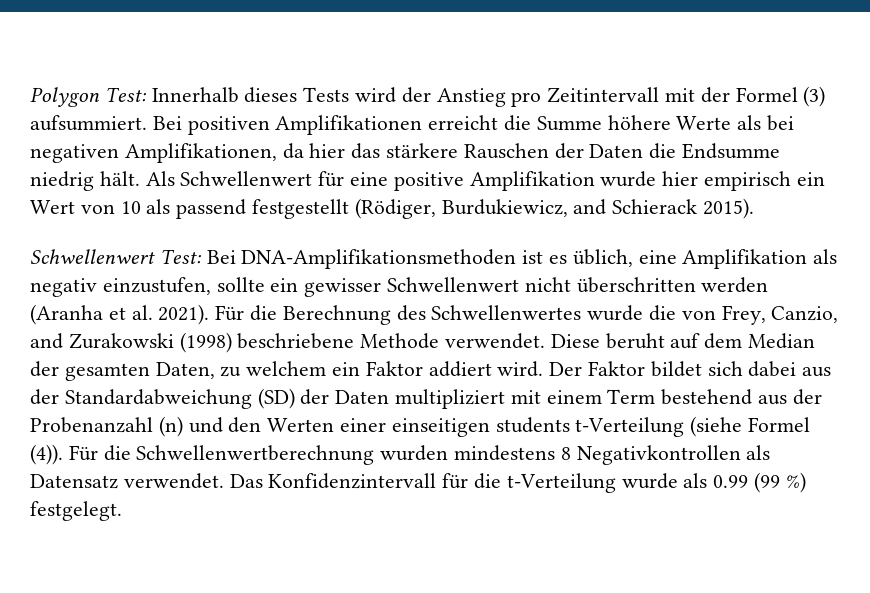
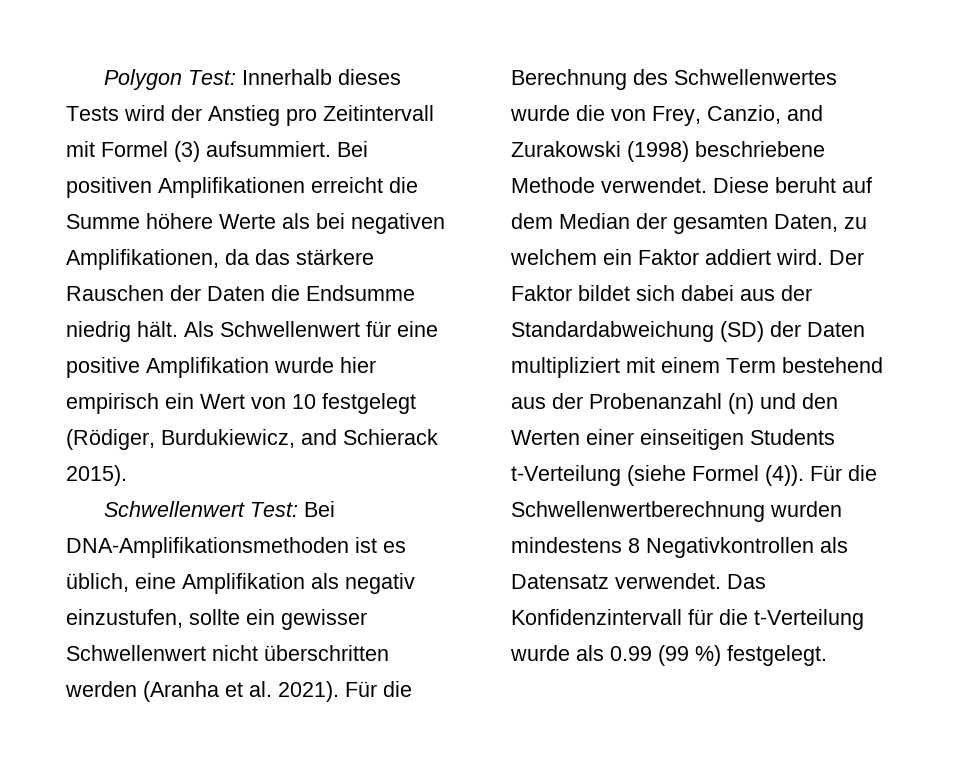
- Polygon Test: Innerhalb dieses Tests wird der Anstieg pro Zeitintervall mit der Formel (3) aufsummiert.
+ Polygon Test: Innerhalb dieses Tests wird der Anstieg pro Zeitintervall mit Formel (3) aufsummiert.
- Bei positiven Amplifikationen erreicht die Summe höhere Werte als bei negativen Amplifikationen, da hier das stärkere Rauschen der Daten die Endsumme niedrig hält.
+ Bei positiven Amplifikationen erreicht die Summe höhere Werte als bei negativen Amplifikationen, da das stärkere Rauschen der Daten die Endsumme niedrig hält.
- Als Schwellenwert für eine positive Amplifikation wurde hier empirisch ein Wert von 10 als passend festgestellt (Rödiger, Burdukiewicz, and Schierack 2015).
+ Als Schwellenwert für eine positive Amplifikation wurde hier empirisch ein Wert von 10 festgelegt (Rödiger, Burdukiewicz, and Schierack 2015).
- Der Faktor bildet sich dabei aus der Standardabweichung (SD) der Daten multipliziert mit einem Term bestehend aus der Probenanzahl (n) und den Werten einer einseitigen students t-Verteilung (siehe Formel (4)).
+ Der Faktor bildet sich dabei aus der Standardabweichung (SD) der Daten multipliziert mit einem Term bestehend aus der Probenanzahl (n) und den Werten einer einseitigen Students t-Verteilung (siehe Formel (4)).

